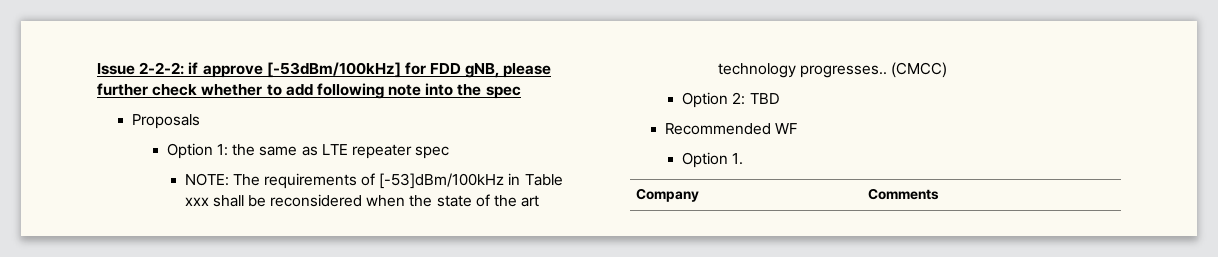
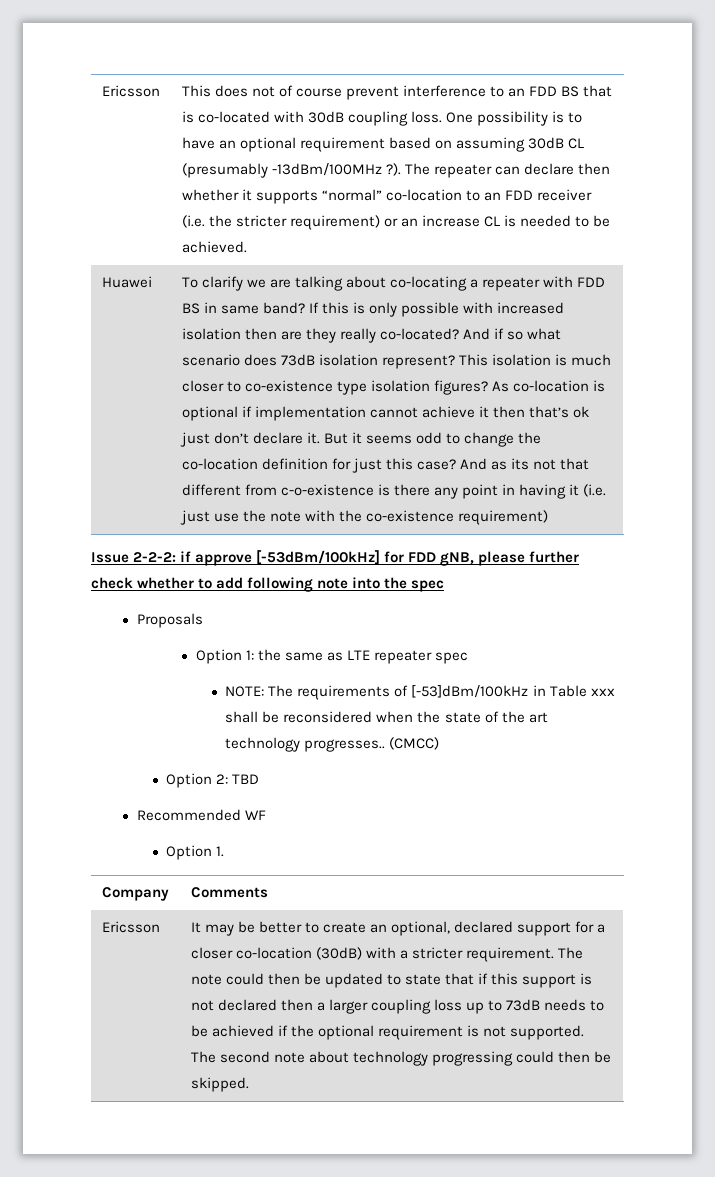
+ Ericsson | This does not of course prevent interference to an FDD BS that is co-located with 30dB coupling loss. One possibility is to have an optional requirement based on assuming 30dB CL (presumably -13dBm/100MHz ?). The repeater can declare then whether it supports “normal” co-location to an FDD receiver (i.e. the stricter requirement) or an increase CL is needed to be achieved.
+ Huawei | To clarify we are talking about co-locating a repeater with FDD BS in same band? If this is only possible with increased isolation then are they really co-located? And if so what scenario does 73dB isolation represent? This isolation is much closer to co-existence type isolation figures? As co-location is optional if implementation cannot achieve it then that’s ok just don’t declare it. But it seems odd to change the co-location definition for just this case? And as its not that different from c-o-existence is there any point in having it (i.e. just use the note with the co-existence requirement)
+ Ericsson | It may be better to create an optional, declared support for a closer co-location (30dB) with a stricter requirement. The note could then be updated to state that if this support is not declared then a larger coupling loss up to 73dB needs to be achieved if the optional requirement is not supported. The second note about technology progressing could then be skipped.

